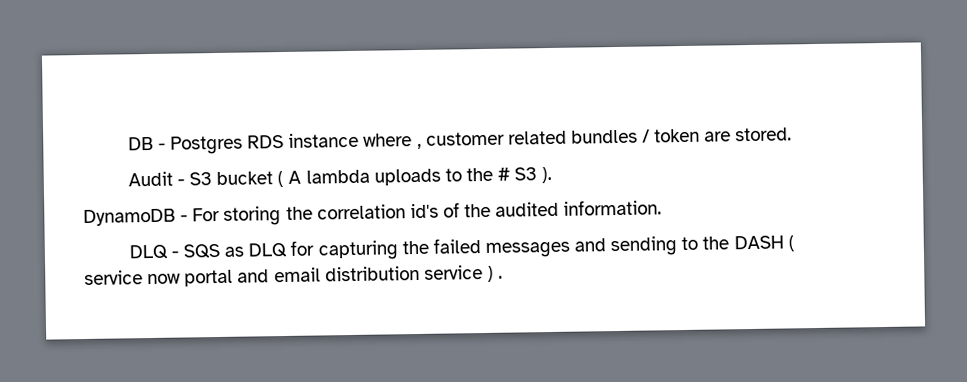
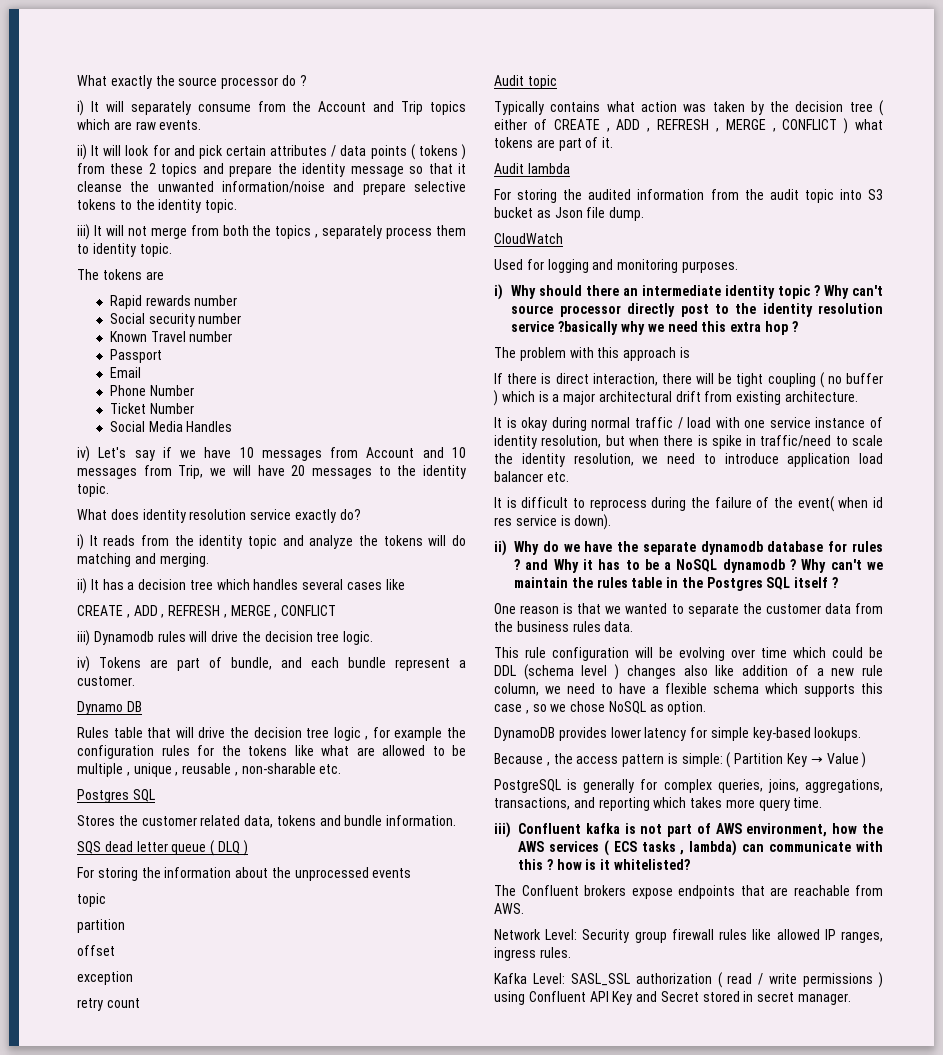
- DB - Postgres RDS instance where , customer related bundles / token are stored.
- Audit - S3 bucket ( A lambda uploads to the # S3 ).
- DynamoDB - For storing the correlation id's of the audited information.
- DLQ - SQS as DLQ for capturing the failed messages and sending to the DASH ( service now portal and email distribution service ) .
+ What exactly the source processor do ?
+ i) It will separately consume from the Account and Trip topics which are raw events.
+ ii) It will look for and pick certain attributes / data points ( tokens ) from these 2 topics and prepare the identity message so that it cleanse the unwanted information/noise and prepare selective tokens to the identity topic.
+ iii) It will not merge from both the topics , separately process them to identity topic.
+ The tokens are
+ Rapid rewards number
+ Social security number
+ Known Travel number
+ Passport
+ Email
+ Phone Number
+ Ticket Number
+ Social Media Handles
+ iv) Let's say if we have 10 messages from Account and 10 messages from Trip, we will have 20 messages to the identity topic.
+ What does identity resolution service exactly do?
+ i) It reads from the identity topic and analyze the tokens will do matching and merging.
+ ii) It has a decision tree which handles several cases like
+ CREATE , ADD , REFRESH , MERGE , CONFLICT
+ iii) Dynamodb rules will drive the decision tree logic.
+ iv) Tokens are part of bundle, and each bundle represent a customer.
+ Dynamo DB
+ Rules table that will drive the decision tree logic , for example the configuration rules for the tokens like what are allowed to be multiple , unique , reusable , non-sharable etc.
+ Postgres SQL
+ Stores the customer related data, tokens and bundle information.
+ SQS dead letter queue ( DLQ )
+ For storing the information about the unprocessed events
+ topic
+ partition
+ offset
+ exception
+ retry count
+ Audit topic
+ Typically contains what action was taken by the decision tree ( either of CREATE , ADD , REFRESH , MERGE , CONFLICT ) what tokens are part of it.
+ Audit lambda
+ For storing the audited information from the audit topic into S3 bucket as Json file dump.
+ CloudWatch
+ Used for logging and monitoring purposes.
+ i) Why should there an intermediate identity topic ? Why can't source processor directly post to the identity resolution service ?basically why we need this extra hop ?
+ The problem with this approach is
+ If there is direct interaction, there will be tight coupling ( no buffer ) which is a major architectural drift from existing architecture.
+ It is okay during normal traffic / load with one service instance of identity resolution, but when there is spike in traffic/need to scale the identity resolution, we need to introduce application load balancer etc.
+ It is difficult to reprocess during the failure of the event( when id res service is down).
+ ii) Why do we have the separate dynamodb database for rules ? and Why it has to be a NoSQL dynamodb ? Why can't we maintain the rules table in the Postgres SQL itself ?
+ One reason is that we wanted to separate the customer data from the business rules data.
+ This rule configuration will be evolving over time which could be DDL (schema level ) changes also like addition of a new rule column, we need to have a flexible schema which supports this case , so we chose NoSQL as option.
+ DynamoDB provides lower latency for simple key-based lookups.
+ Because , the access pattern is simple: ( Partition Key → Value )
+ PostgreSQL is generally for complex queries, joins, aggregations, transactions, and reporting which takes more query time.
+ iii) Confluent kafka is not part of AWS environment, how the AWS services ( ECS tasks , lambda) can communicate with this ? how is it whitelisted?
+ The Confluent brokers expose endpoints that are reachable from AWS.
+ Network Level: Security group firewall rules like allowed IP ranges, ingress rules.
+ Kafka Level: SASL_SSL authorization ( read / write permissions ) using Confluent API Key and Secret stored in secret manager.

